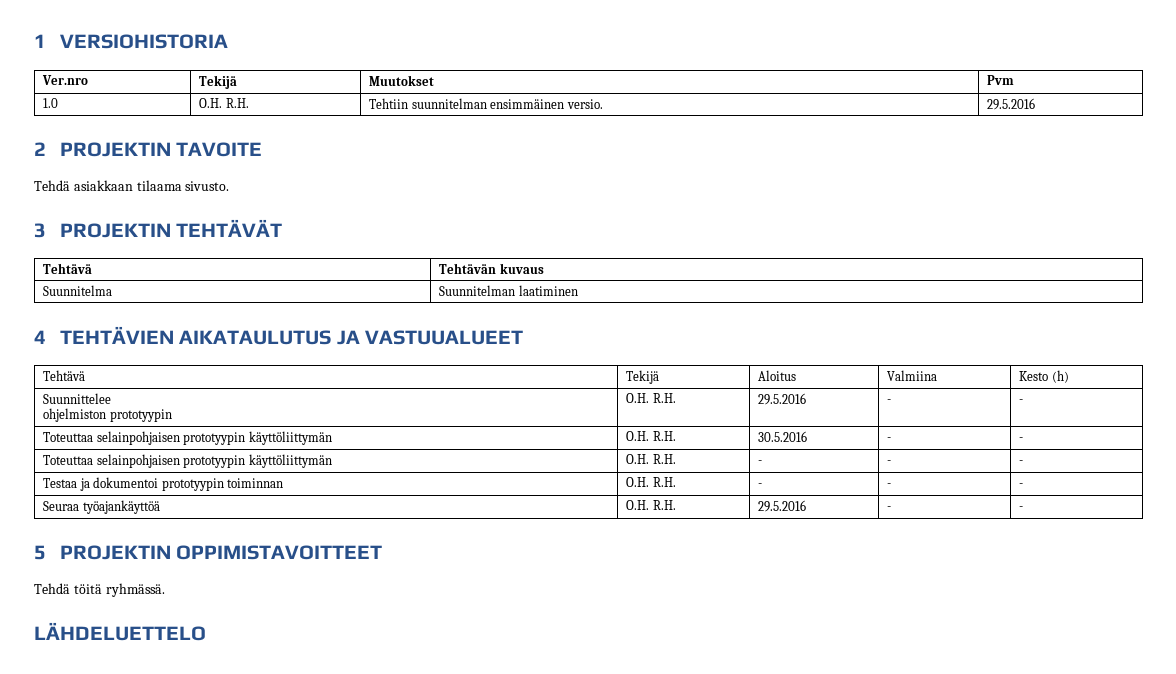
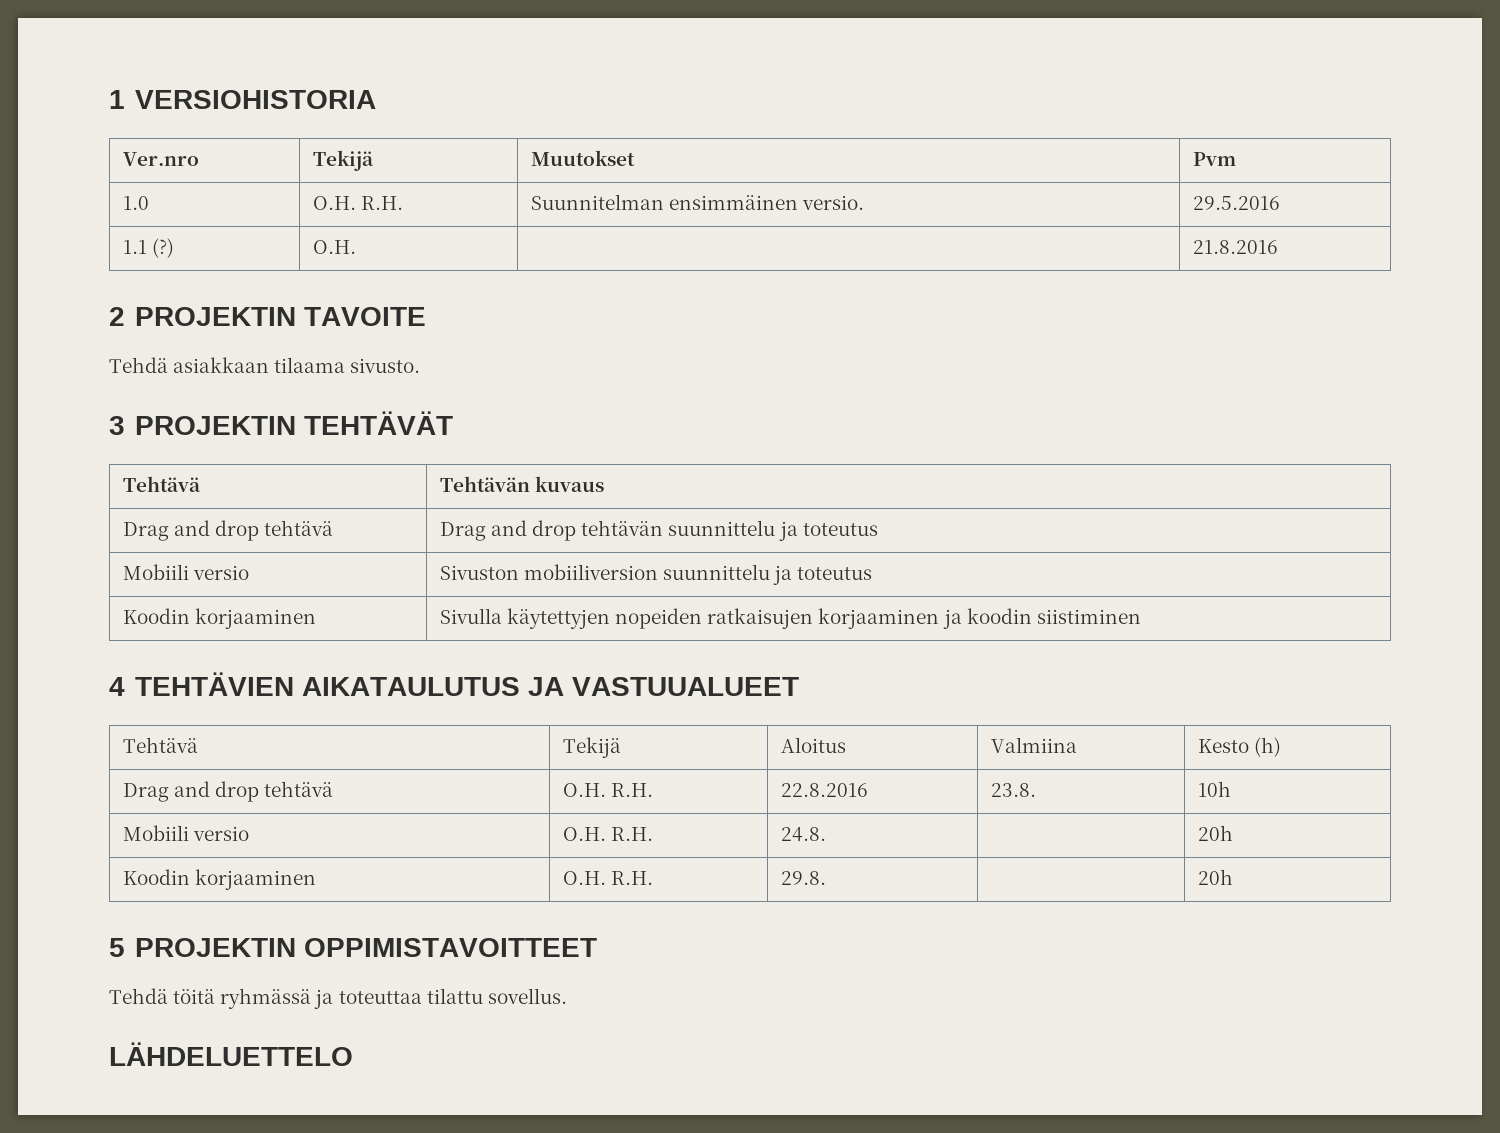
- 1.0 | O.H. R.H. | Tehtiin suunnitelman ensimmäinen versio. | 29.5.2016
+ 1.0 | O.H. R.H. | Suunnitelman ensimmäinen versio. | 29.5.2016
+ 1.1 (?) | O.H. | | 21.8.2016
- Suunnitelma | Suunnitelman laatiminen
+ Drag and drop tehtävä | Drag and drop tehtävän suunnittelu ja toteutus
+ Mobiili versio | Sivuston mobiiliversion suunnittelu ja toteutus
+ Koodin korjaaminen | Sivulla käytettyjen nopeiden ratkaisujen korjaaminen ja koodin siistiminen
- Suunnittelee
- ohjelmiston prototyypin | O.H. R.H. | 29.5.2016 | - | -
- Toteuttaa selainpohjaisen prototyypin käyttöliittymän | O.H. R.H. | 30.5.2016 | - | -
- Toteuttaa selainpohjaisen prototyypin käyttöliittymän | O.H. R.H. | - | - | -
- Testaa ja dokumentoi prototyypin toiminnan | O.H. R.H. | - | - | -
- Seuraa työajankäyttöä | O.H. R.H. | 29.5.2016 | - | -
+ Drag and drop tehtävä | O.H. R.H. | 22.8.2016 | 23.8. | 10h
+ Mobiili versio | O.H. R.H. | 24.8. | | 20h
+ Koodin korjaaminen | O.H. R.H. | 29.8. | | 20h
- Tehdä töitä ryhmässä.
+ Tehdä töitä ryhmässä ja toteuttaa tilattu sovellus.

